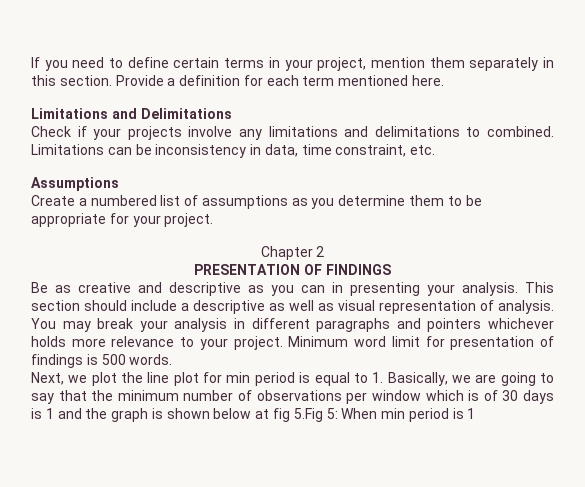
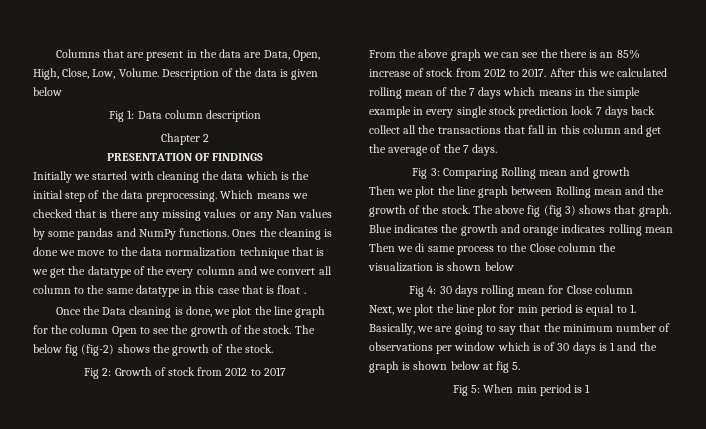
- If you need to define certain terms in your project, mention them separately in this section. Provide a definition for each term mentioned here.
- Limitations and Delimitations
- Check if your projects involve any limitations and delimitations to combined. Limitations can be inconsistency in data, time constraint, etc.
- Assumptions
- Create a numbered list of assumptions as you determine them to be appropriate for your project.
+ Columns that are present in the data are Data, Open, High, Close, Low, Volume. Description of the data is given below
+ Fig 1: Data column description
- Be as creative and descriptive as you can in presenting your analysis. This section should include a descriptive as well as visual representation of analysis. You may break your analysis in different paragraphs and pointers whichever holds more relevance to your project. Minimum word limit for presentation of findings is 500 words.
+ Initially we started with cleaning the data which is the initial step of the data preprocessing. Which means we checked that is there any missing values or any Nan values by some pandas and NumPy functions. Ones the cleaning is done we move to the data normalization technique that is we get the datatype of the every column and we convert all column to the same datatype in this case that is float .
+ Once the Data cleaning is done, we plot the line graph for the column Open to see the growth of the stock. The below fig (fig-2) shows the growth of the stock.
+ Fig 2: Growth of stock from 2012 to 2017
+ From the above graph we can see the there is an 85% increase of stock from 2012 to 2017. After this we calculated rolling mean of the 7 days which means in the simple example in every single stock prediction look 7 days back collect all the transactions that fall in this column and get the average of the 7 days.
+ Fig 3: Comparing Rolling mean and growth
+ Then we plot the line graph between Rolling mean and the growth of the stock. The above fig (fig 3) shows that graph. Blue indicates the growth and orange indicates rolling mean Then we di same process to the Close column the visualization is shown below
+ Fig 4: 30 days rolling mean for Close column
- Next, we plot the line plot for min period is equal to 1. Basically, we are going to say that the minimum number of observations per window which is of 30 days is 1 and the graph is shown below at fig 5.Fig 5: When min period is 1
+ Next, we plot the line plot for min period is equal to 1. Basically, we are going to say that the minimum number of observations per window which is of 30 days is 1 and the graph is shown below at fig 5.
+ Fig 5: When min period is 1

